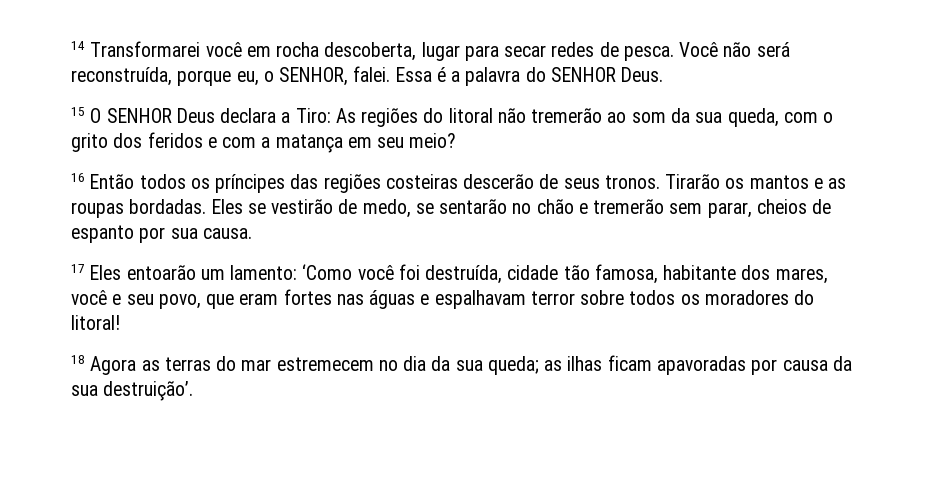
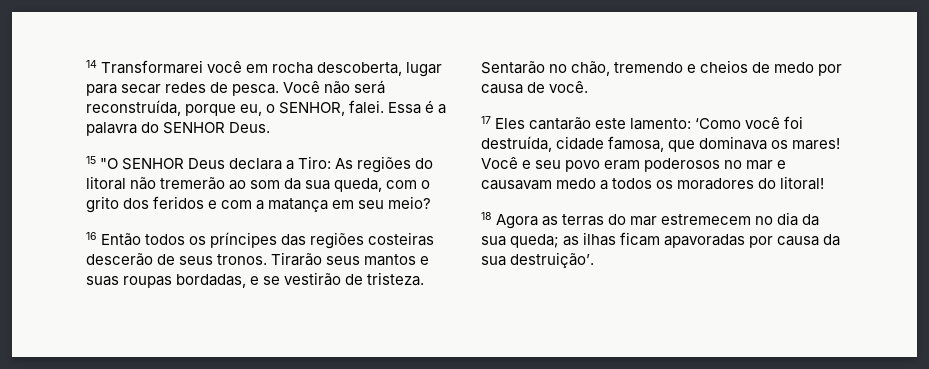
- 15 O SENHOR Deus declara a Tiro: As regiões do litoral não tremerão ao som da sua queda, com o grito dos feridos e com a matança em seu meio?
+ 15 "O SENHOR Deus declara a Tiro: As regiões do litoral não tremerão ao som da sua queda, com o grito dos feridos e com a matança em seu meio?
- Tirarão os mantos e as roupas bordadas. Eles se vestirão de medo, se sentarão no chão e tremerão sem parar, cheios de espanto por sua causa.
+ Tirarão seus mantos e suas roupas bordadas, e se vestirão de tristeza. Sentarão no chão, tremendo e cheios de medo por causa de você.
- 17 Eles entoarão um lamento: ‘Como você foi destruída, cidade tão famosa, habitante dos mares, você e seu povo, que eram fortes nas águas e espalhavam terror sobre todos os moradores do litoral!
+ 17 Eles cantarão este lamento: ‘Como você foi destruída, cidade famosa, que dominava os mares! Você e seu povo eram poderosos no mar e causavam medo a todos os moradores do litoral!

